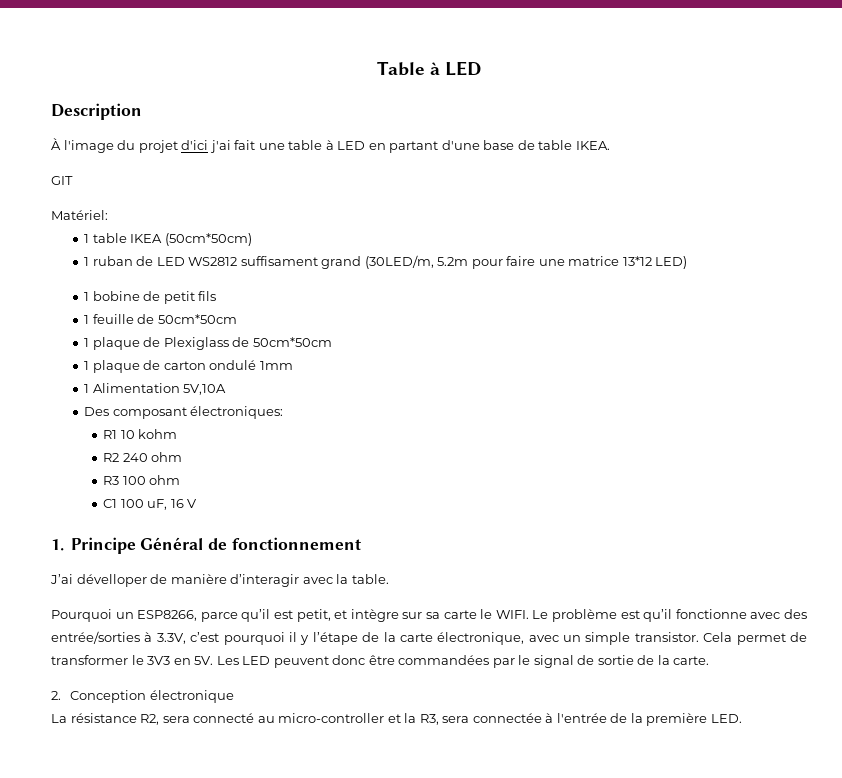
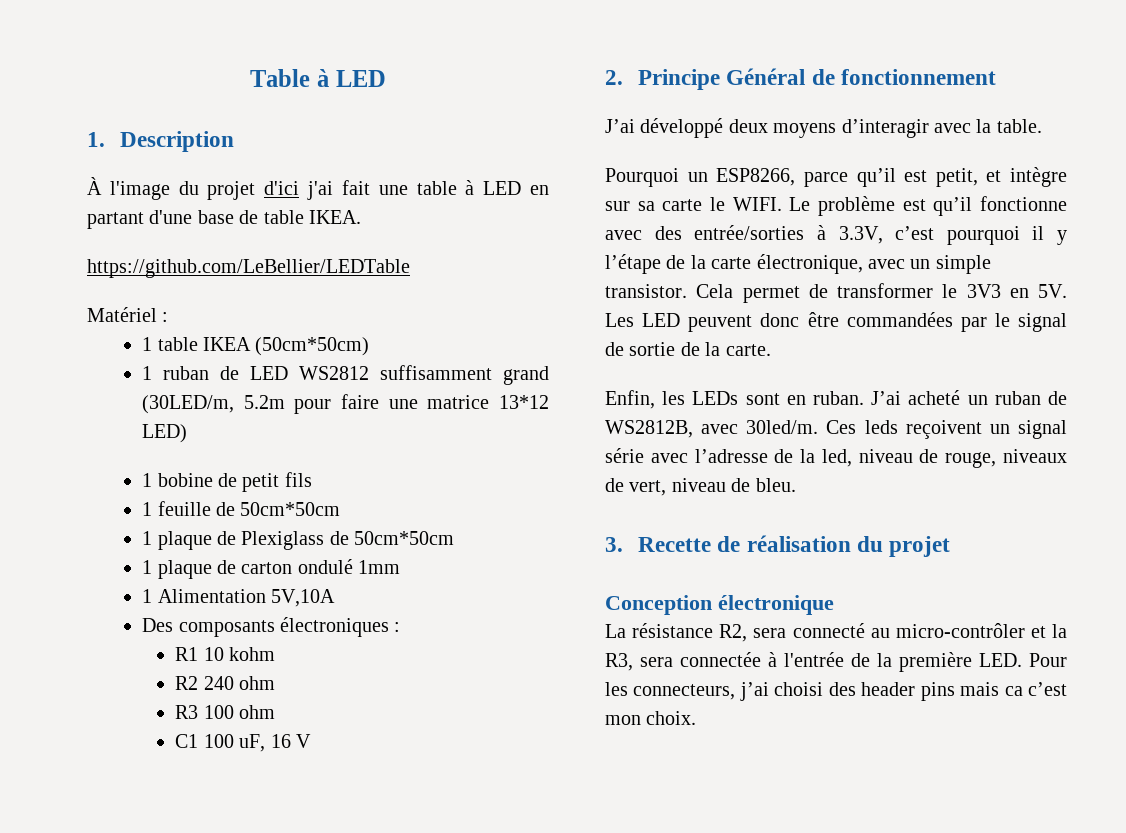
- Description
+ 1. Description
- GIT
- Matériel:
+ https://github.com/LeBellier/LEDTable
+ Matériel :
- 1 ruban de LED WS2812 suffisament grand (30LED/m, 5.2m pour faire une matrice 13*12 LED)
+ 1 ruban de LED WS2812 suffisamment grand (30LED/m, 5.2m pour faire une matrice 13*12 LED)
- Des composant électroniques:
+ Des composants électroniques :
- 1. Principe Général de fonctionnement
+ 2. Principe Général de fonctionnement
- J’ai dévelloper de manière d’interagir avec la table.
+ J’ai développé deux moyens d’interagir avec la table.
- 2. Conception électronique
+ Enfin, les LEDs sont en ruban. J’ai acheté un ruban de WS2812B, avec 30led/m. Ces leds reçoivent un signal série avec l’adresse de la led, niveau de rouge, niveaux de vert, niveau de bleu.
+ 3. Recette de réalisation du projet
+ Conception électronique
- La résistance R2, sera connecté au micro-controller et la R3, sera connectée à l'entrée de la première LED.
+ La résistance R2, sera connecté au micro-contrôler et la R3, sera connectée à l'entrée de la première LED. Pour les connecteurs, j’ai choisi des header pins mais ca c’est mon choix.

